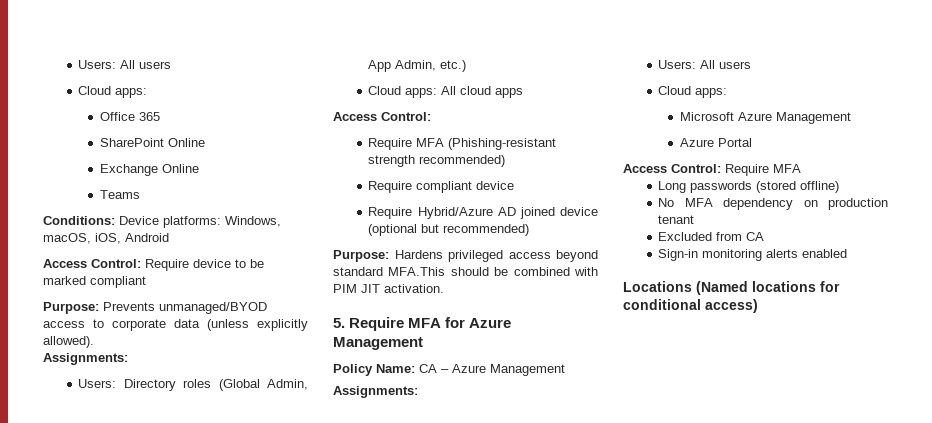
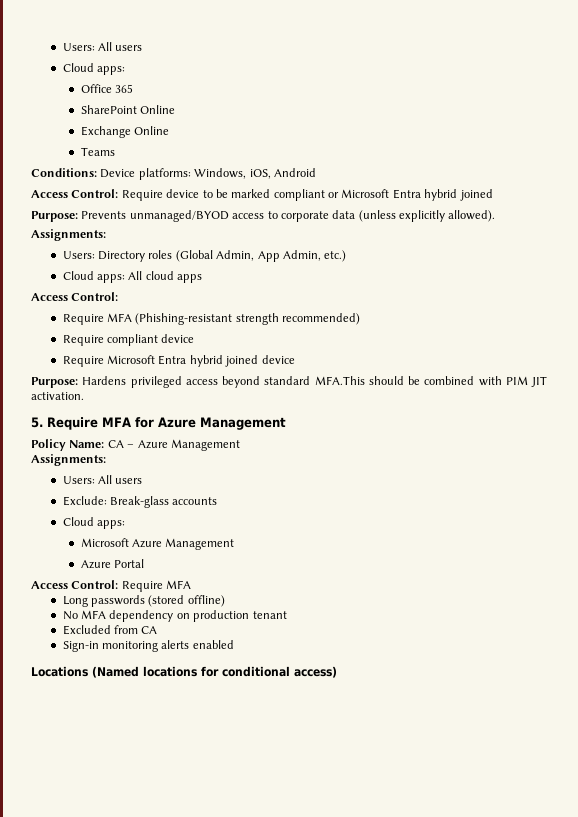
- Conditions: Device platforms: Windows, macOS, iOS, Android
+ Conditions: Device platforms: Windows, iOS, Android
- Access Control: Require device to be marked compliant
+ Access Control: Require device to be marked compliant or Microsoft Entra hybrid joined
- Require Hybrid/Azure AD joined device (optional but recommended)
+ Require Microsoft Entra hybrid joined device
+ Exclude: Break-glass accounts

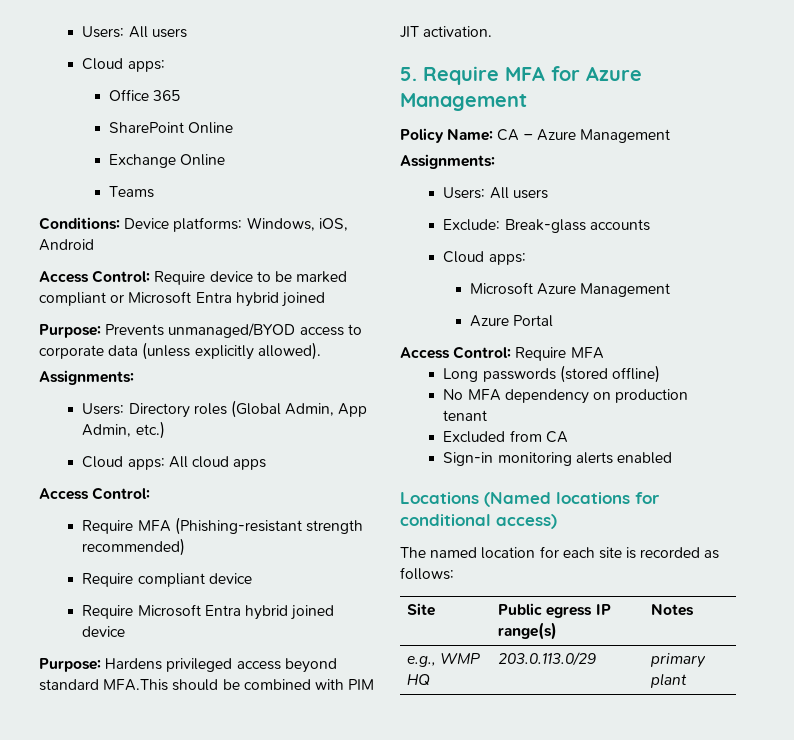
+ The named location for each site is recorded as follows:
+ Site | Public egress IP range(s) | Notes
+ e.g., WMP HQ | 203.0.113.0/29 | primary plant

